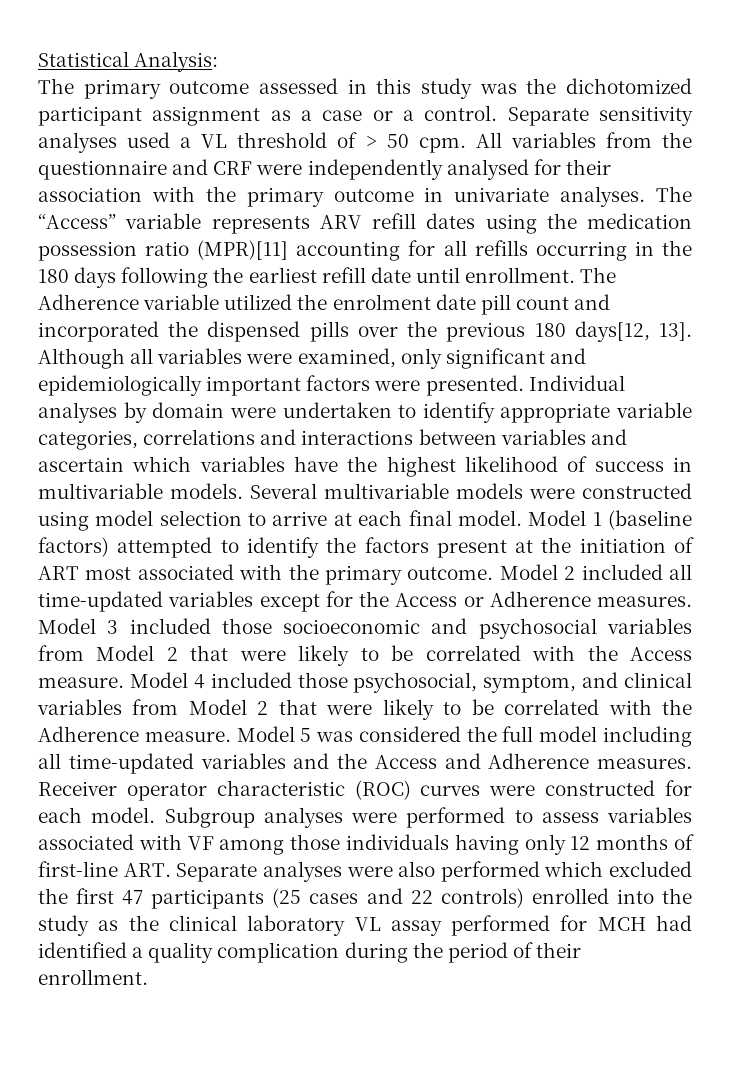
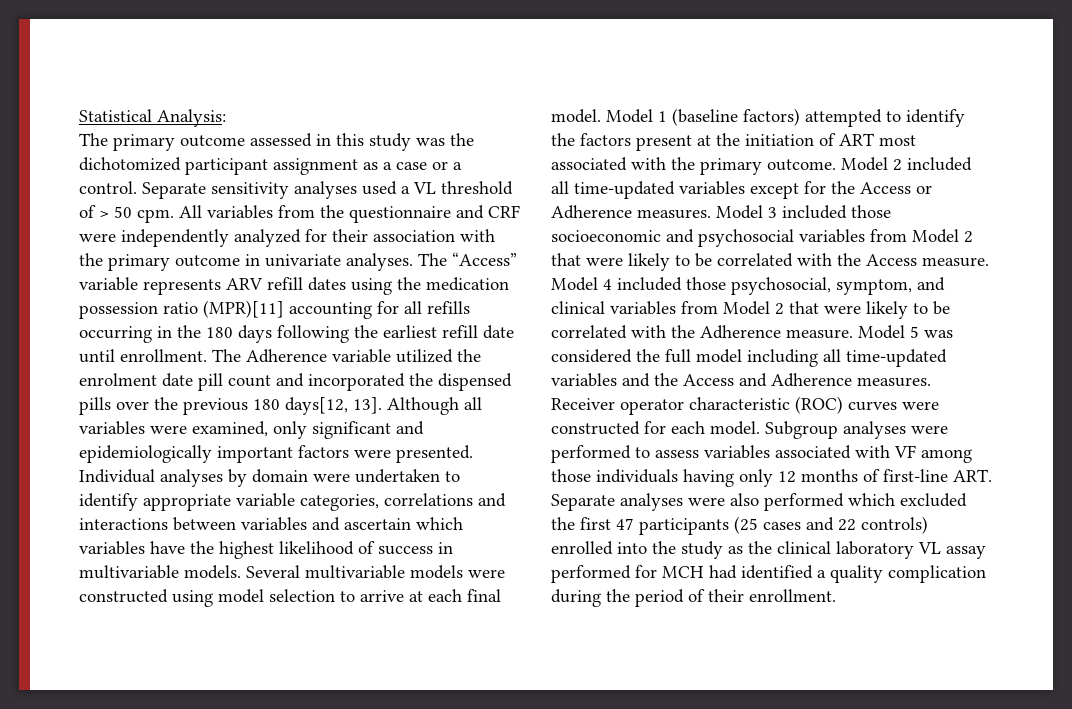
- All variables from the questionnaire and CRF were independently analysed for their association with the primary outcome in univariate analyses.
+ All variables from the questionnaire and CRF were independently analyzed for their association with the primary outcome in univariate analyses.

